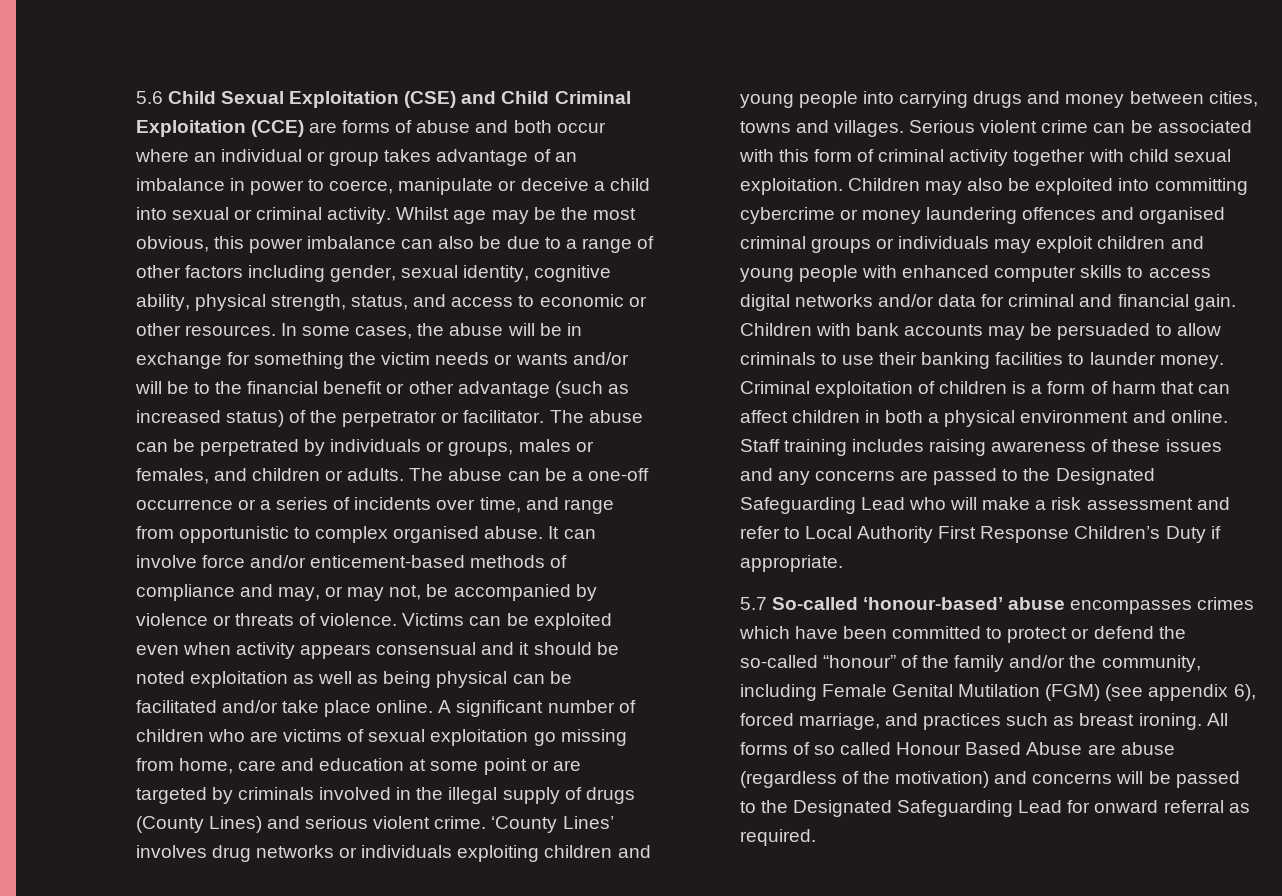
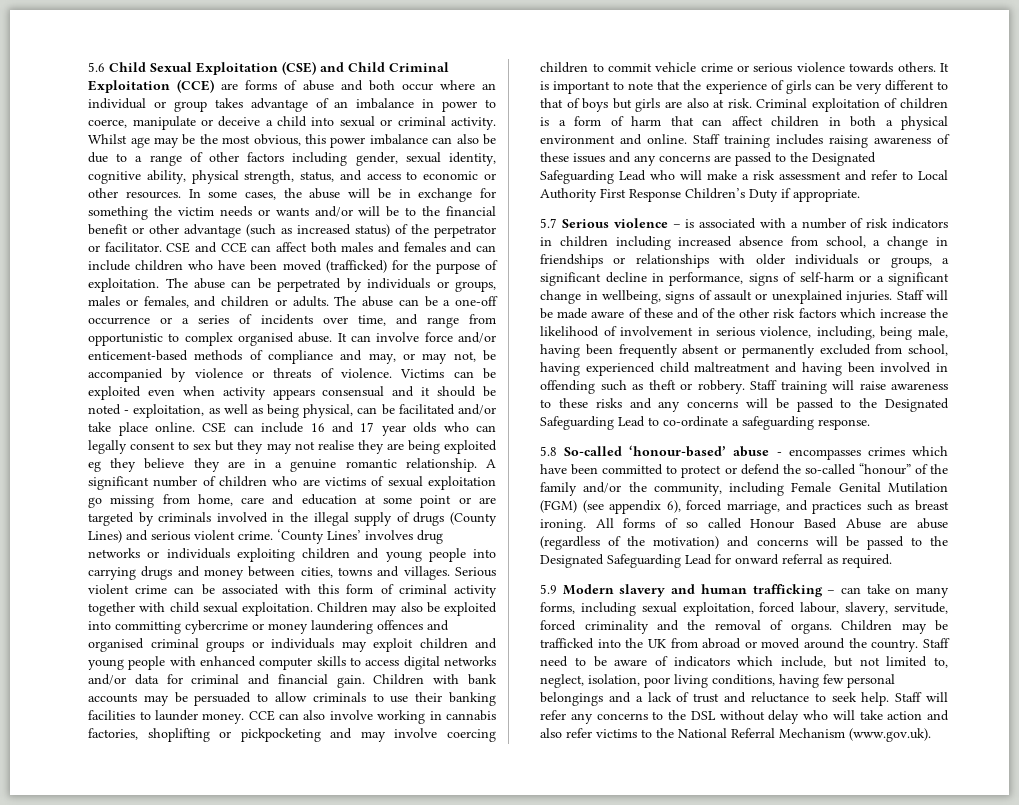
+ CSE and CCE can affect both males and females and can include children who have been moved (trafficked) for the purpose of exploitation.
- Victims can be exploited even when activity appears consensual and it should be noted exploitation as well as being physical can be facilitated and/or take place online.
+ Victims can be exploited even when activity appears consensual and it should be noted - exploitation, as well as being physical, can be facilitated and/or take place online.
+ CSE can include 16 and 17 year olds who can legally consent to sex but they may not realise they are being exploited eg they believe they are in a genuine romantic relationship.
+ CCE can also involve working in cannabis factories, shoplifting or pickpocketing and may involve coercing children to commit vehicle crime or serious violence towards others. It is important to note that the experience of girls can be very different to that of boys but girls are also at risk.
- 5.7 So-called ‘honour-based’ abuse encompasses crimes which have been committed to protect or defend the so-called “honour” of the family and/or the community, including Female Genital Mutilation (FGM) (see appendix 6), forced marriage, and practices such as breast ironing.
+ 5.7 Serious violence – is associated with a number of risk indicators in children including increased absence from school, a change in friendships or relationships with older individuals or groups, a significant decline in performance, signs of self-harm or a significant change in wellbeing, signs of assault or unexplained injuries. Staff will be made aware of these and of the other risk factors which increase the likelihood of involvement in serious violence, including, being male, having been frequently absent or permanently excluded from school, having experienced child maltreatment and having been involved in offending such as theft or robbery. Staff training will raise awareness to these risks and any concerns will be passed to the Designated Safeguarding Lead to co-ordinate a safeguarding response.
+ 5.8 So-called ‘honour-based’ abuse - encompasses crimes which have been committed to protect or defend the so-called “honour” of the family and/or the community, including Female Genital Mutilation (FGM) (see appendix 6), forced marriage, and practices such as breast ironing.
+ 5.9 Modern slavery and human trafficking – can take on many forms, including sexual exploitation, forced labour, slavery, servitude, forced criminality and the removal of organs. Children may be trafficked into the UK from abroad or moved around the country. Staff need to be aware of indicators which include, but not limited to, neglect, isolation, poor living conditions, having few personal belongings and a lack of trust and reluctance to seek help. Staff will refer any concerns to the DSL without delay who will take action and also refer victims to the National Referral Mechanism (www.gov.uk).

